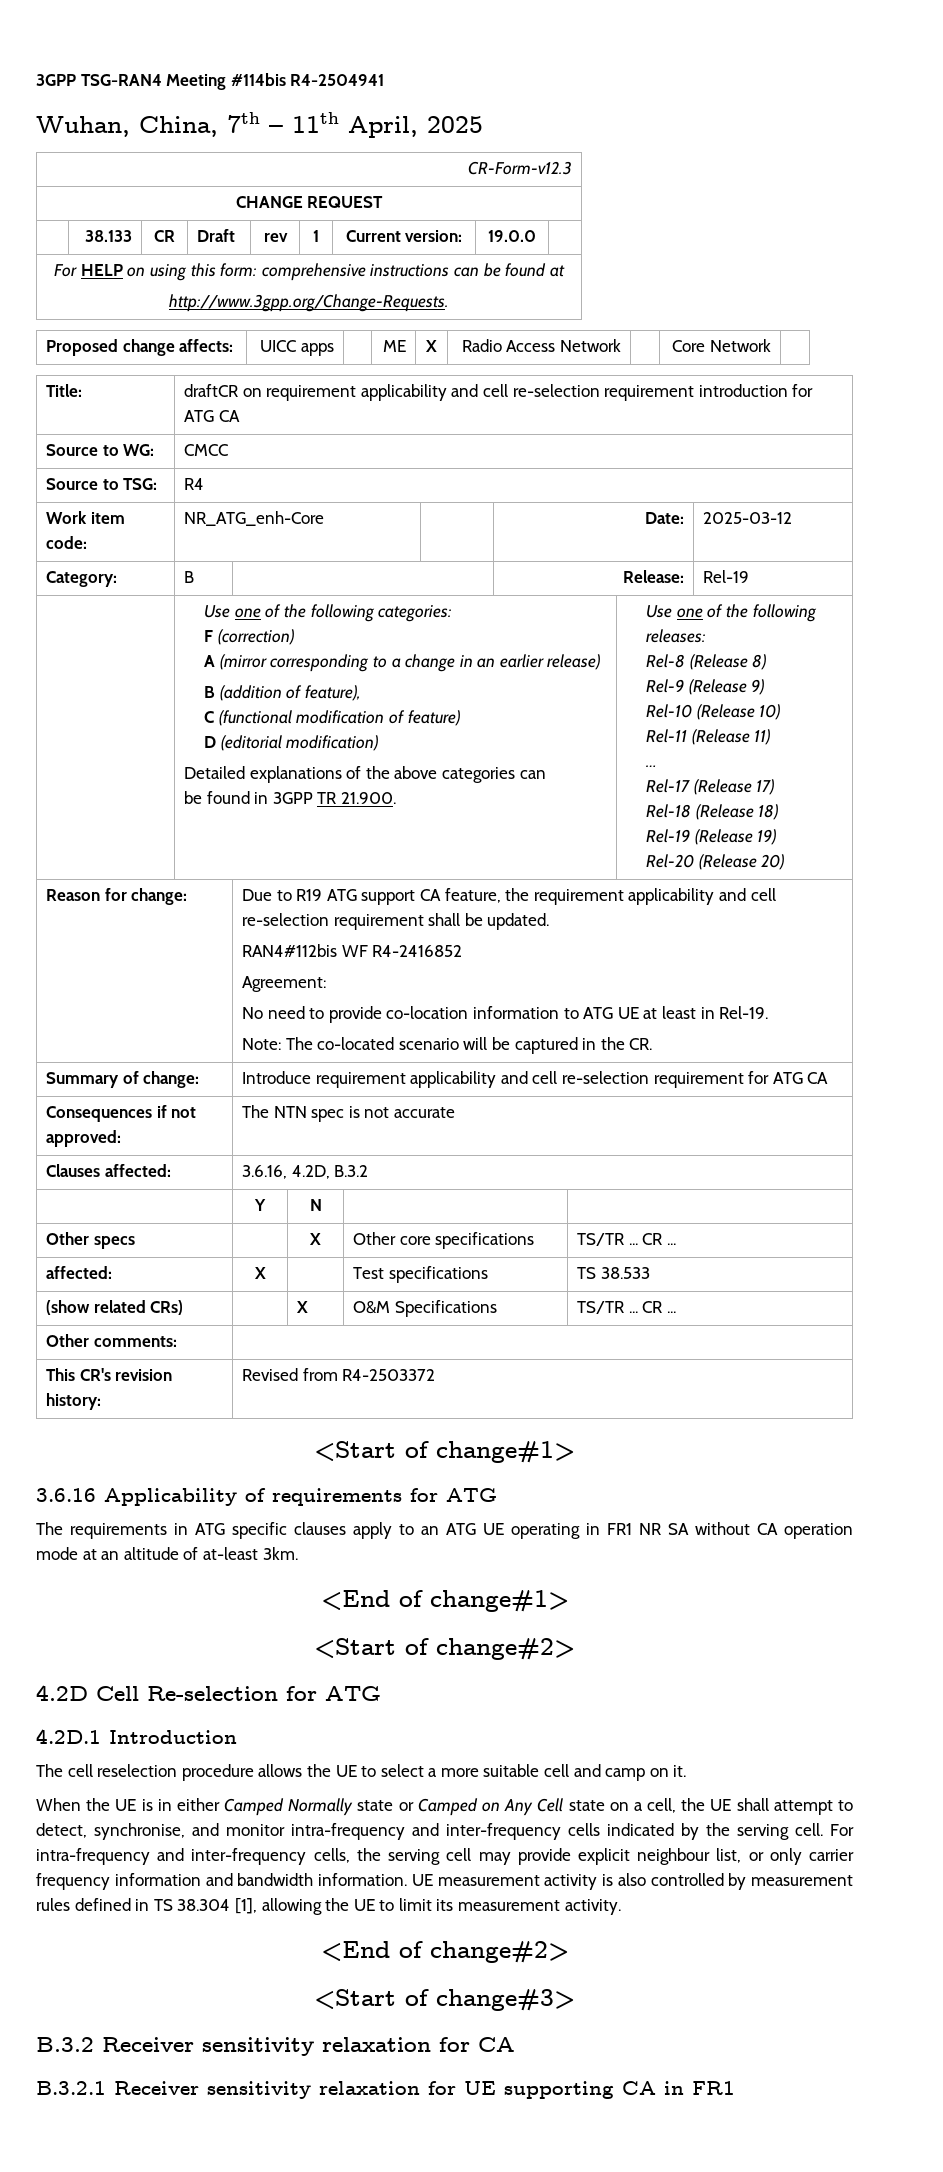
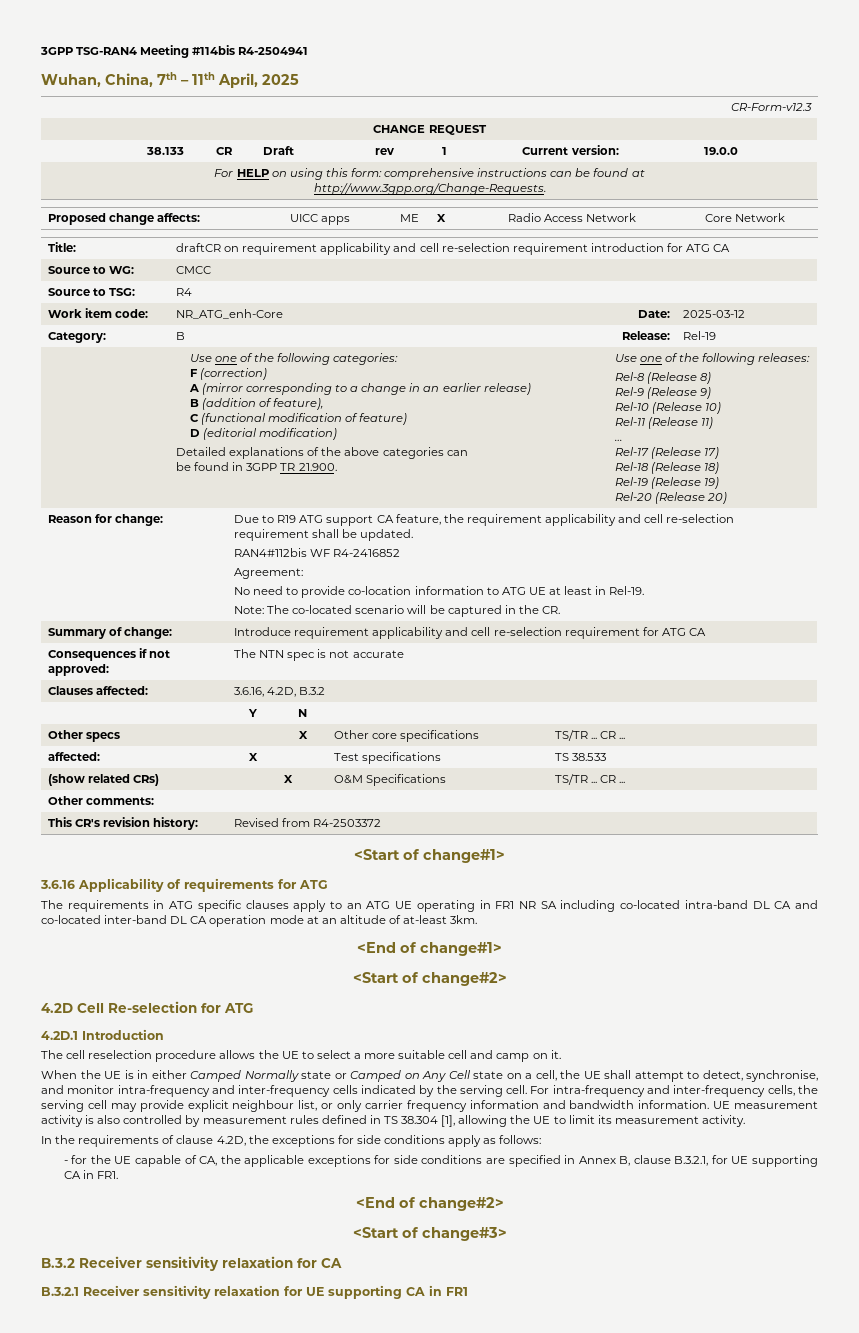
- The requirements in ATG specific clauses apply to an ATG UE operating in FR1 NR SA without CA operation mode at an altitude of at-least 3km.
+ The requirements in ATG specific clauses apply to an ATG UE operating in FR1 NR SA including co-located intra-band DL CA and co-located inter-band DL CA operation mode at an altitude of at-least 3km.
+ In the requirements of clause 4.2D, the exceptions for side conditions apply as follows:
+ - for the UE capable of CA, the applicable exceptions for side conditions are specified in Annex B, clause B.3.2.1, for UE supporting CA in FR1.

